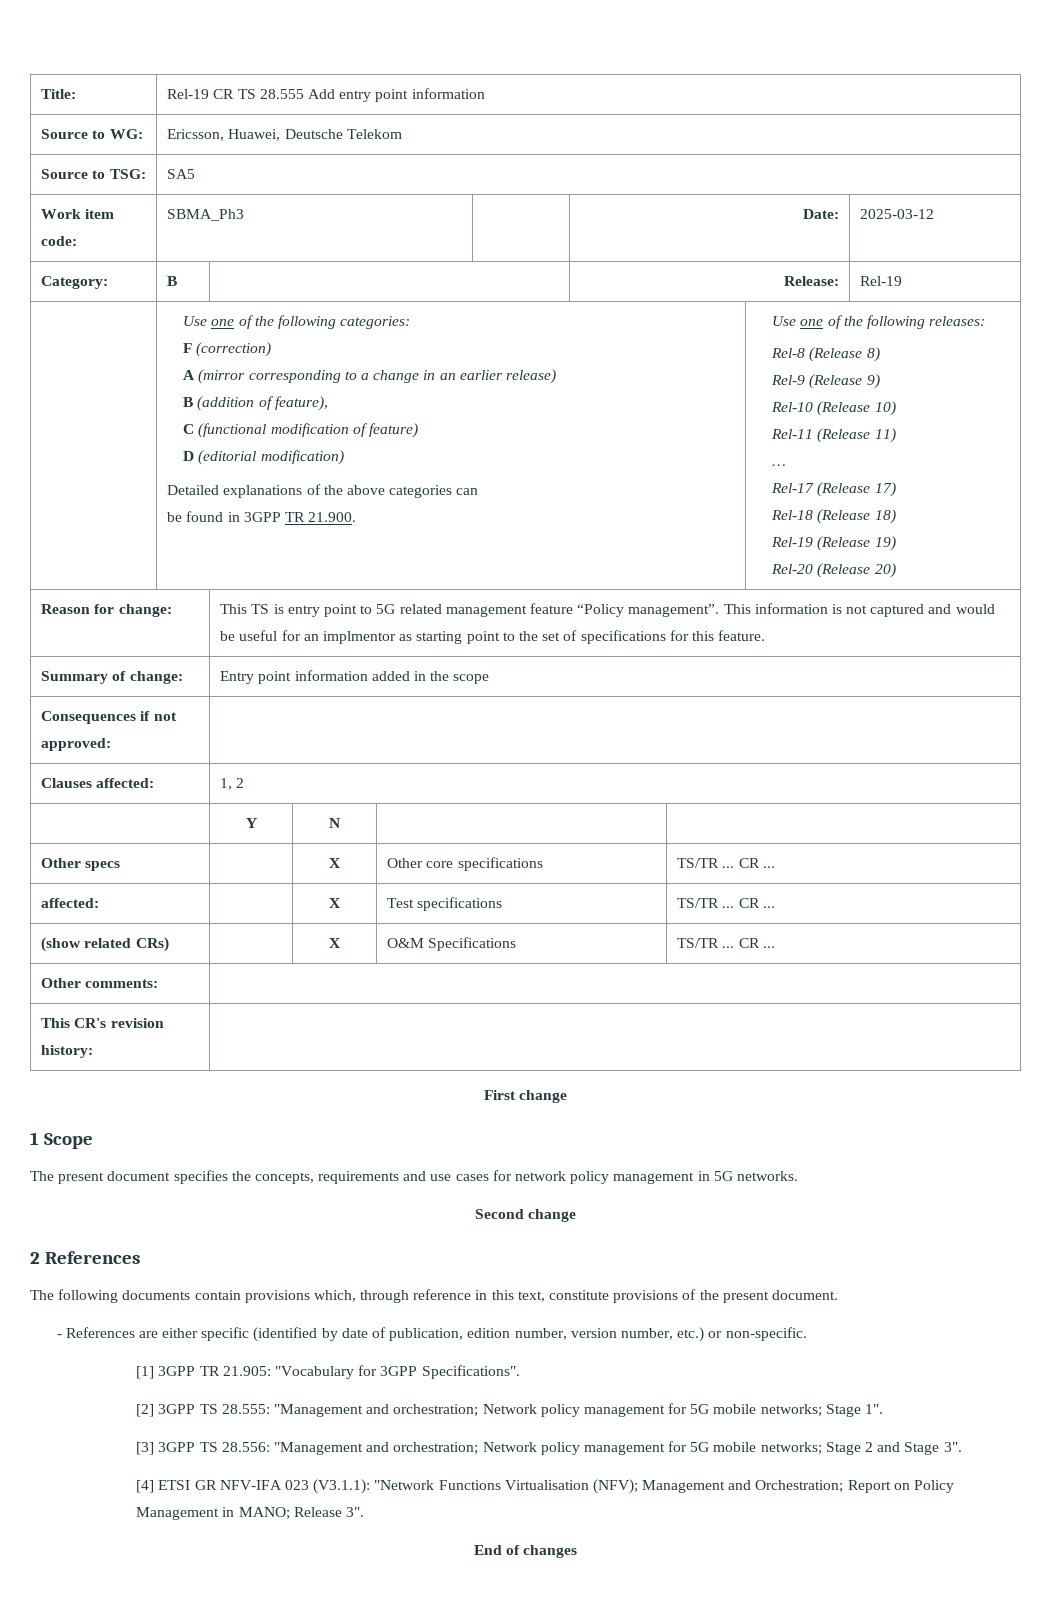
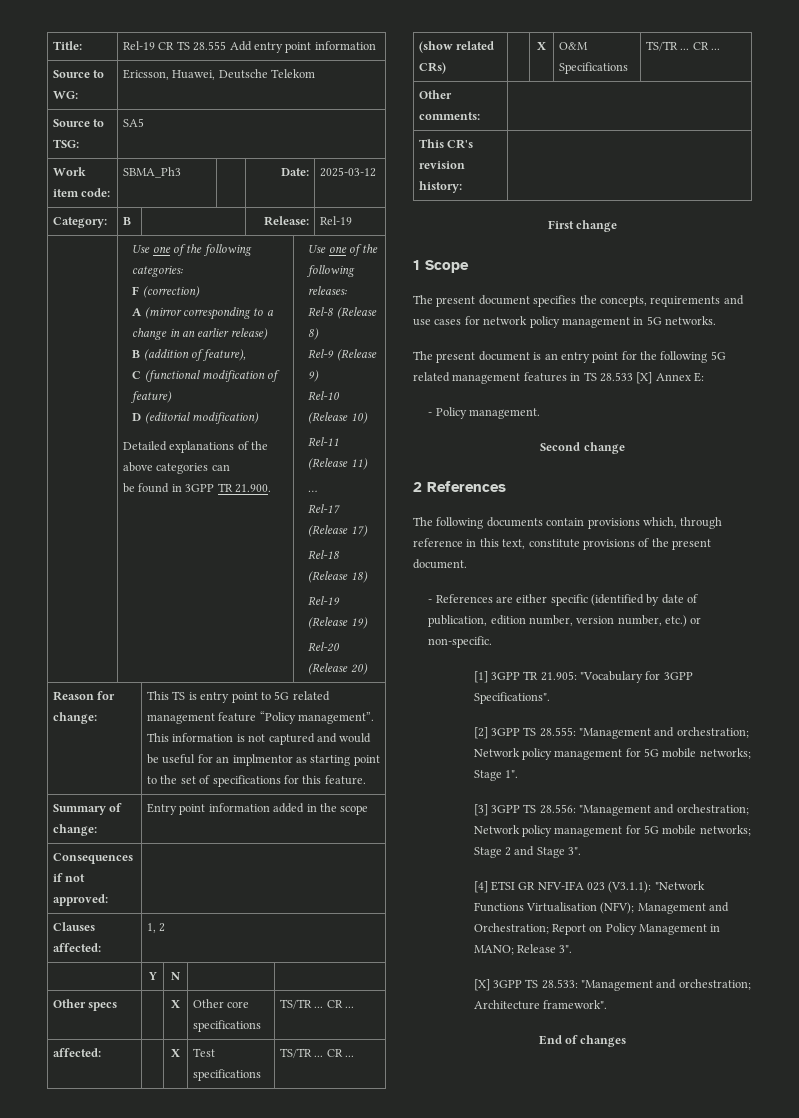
+ The present document is an entry point for the following 5G related management features in TS 28.533 [X] Annex E:
+ - Policy management.
+ [X] 3GPP TS 28.533: "Management and orchestration; Architecture framework".

